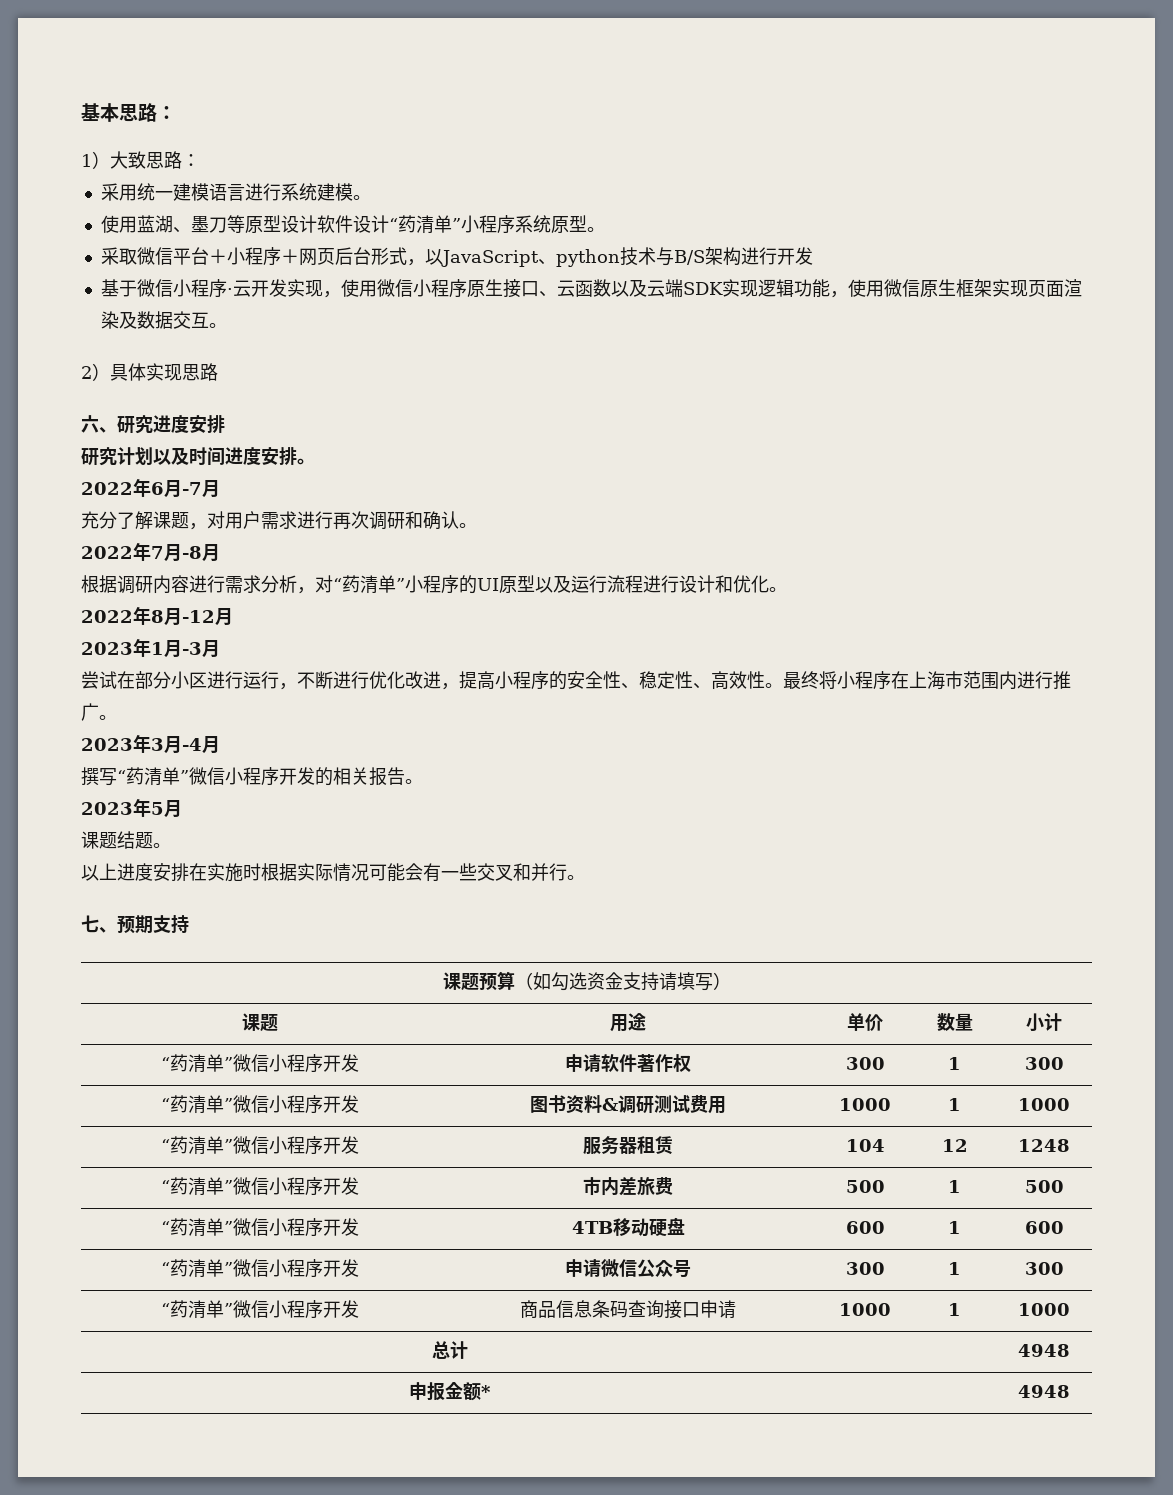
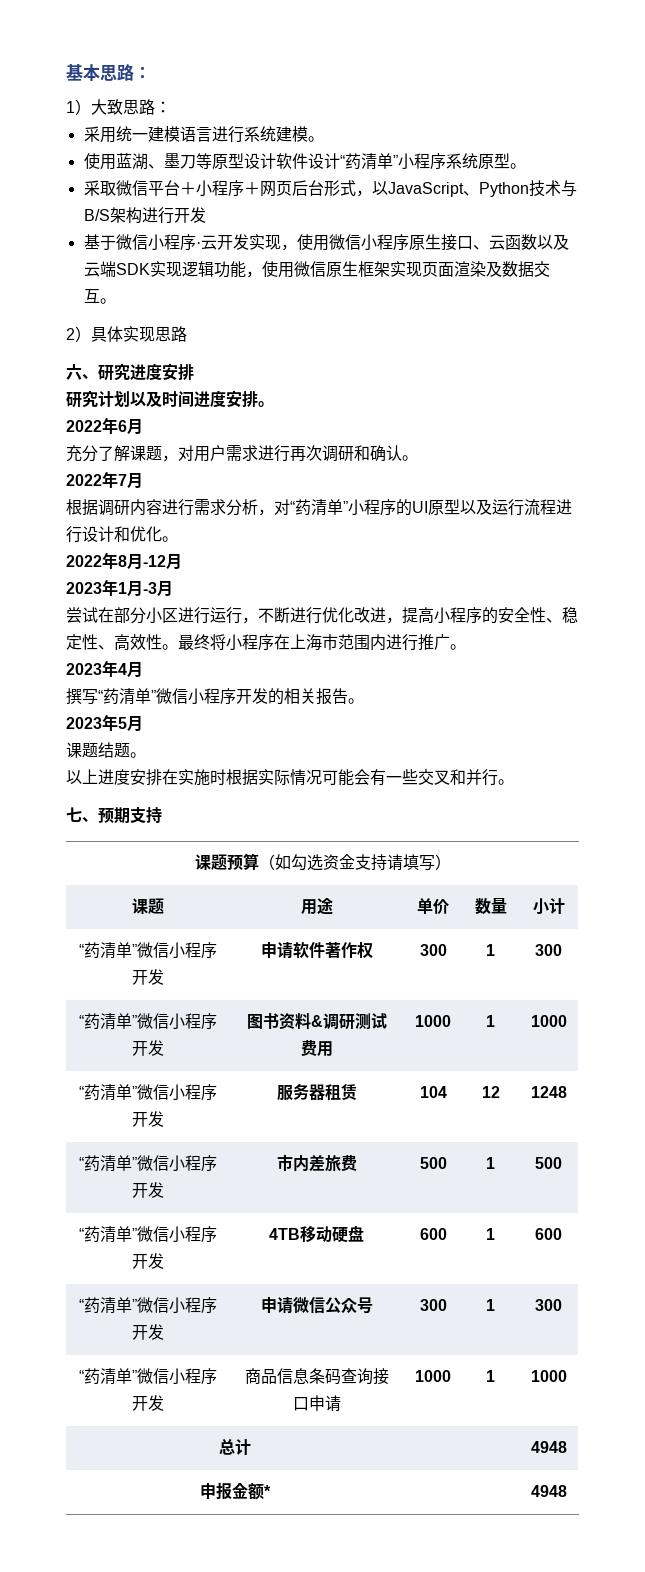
- 采取微信平台＋小程序＋网页后台形式，以JavaScript、python技术与B/S架构进行开发
+ 采取微信平台＋小程序＋网页后台形式，以JavaScript、Python技术与B/S架构进行开发
- 2022年6月-7月
+ 2022年6月
- 2022年7月-8月
+ 2022年7月
- 2023年3月-4月
+ 2023年4月

